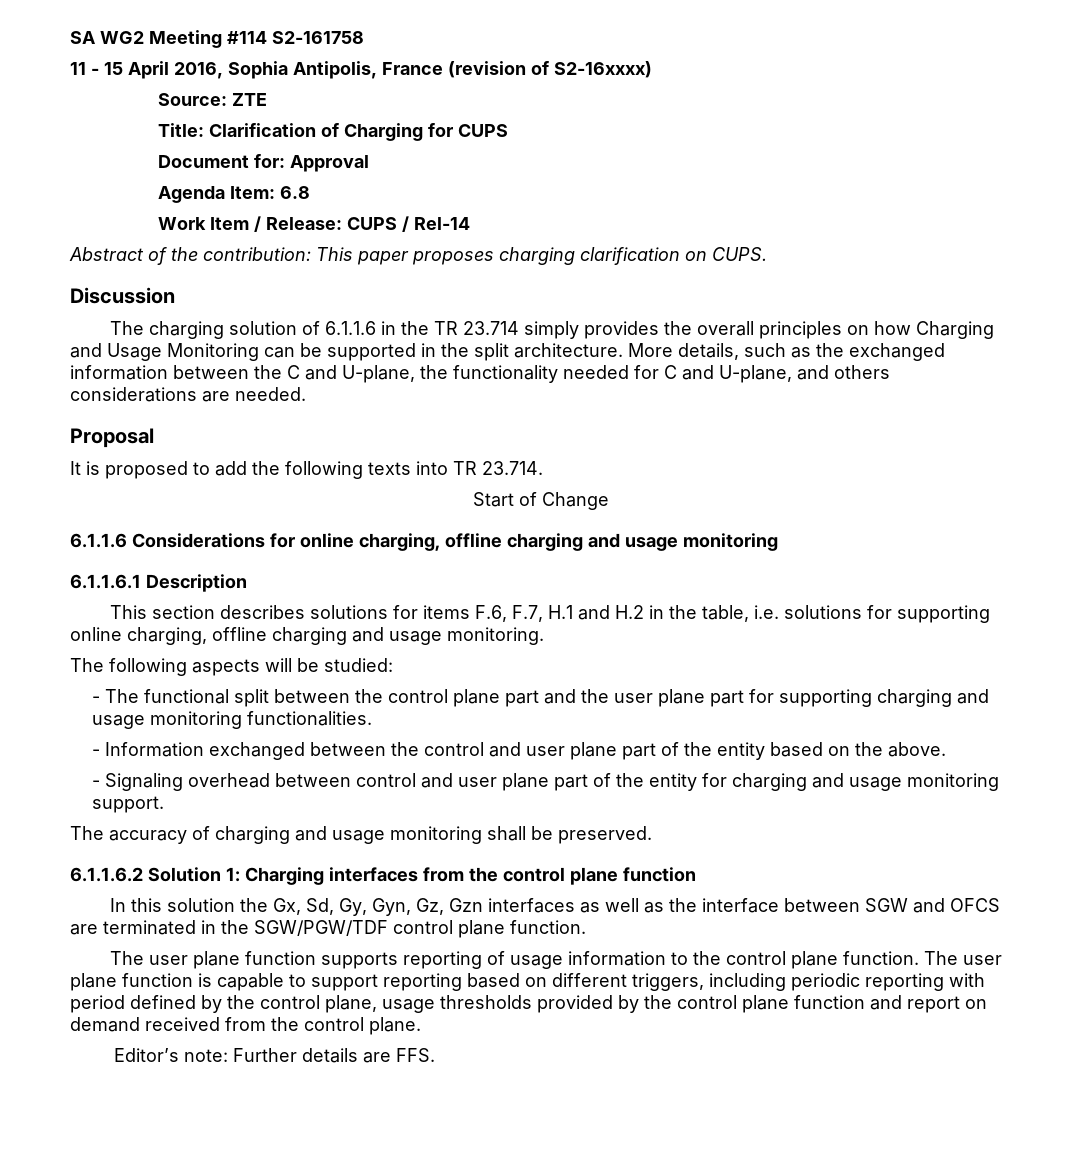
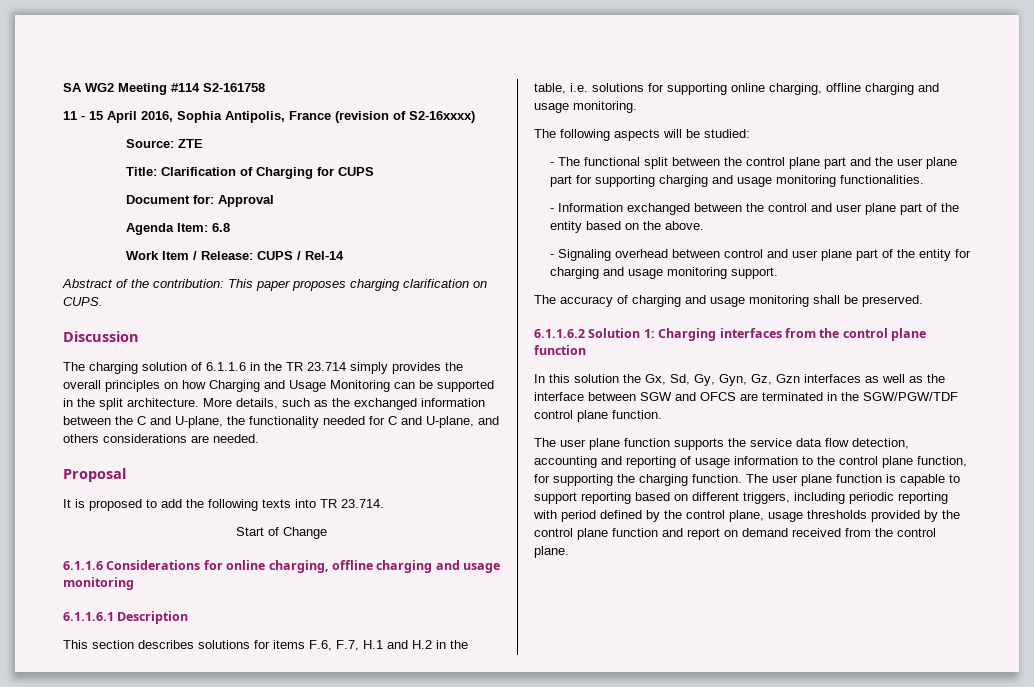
- The user plane function supports reporting of usage information to the control plane function.
+ The user plane function supports the service data flow detection, accounting and reporting of usage information to the control plane function, for supporting the charging function.
- Editor’s note: Further details are FFS.

